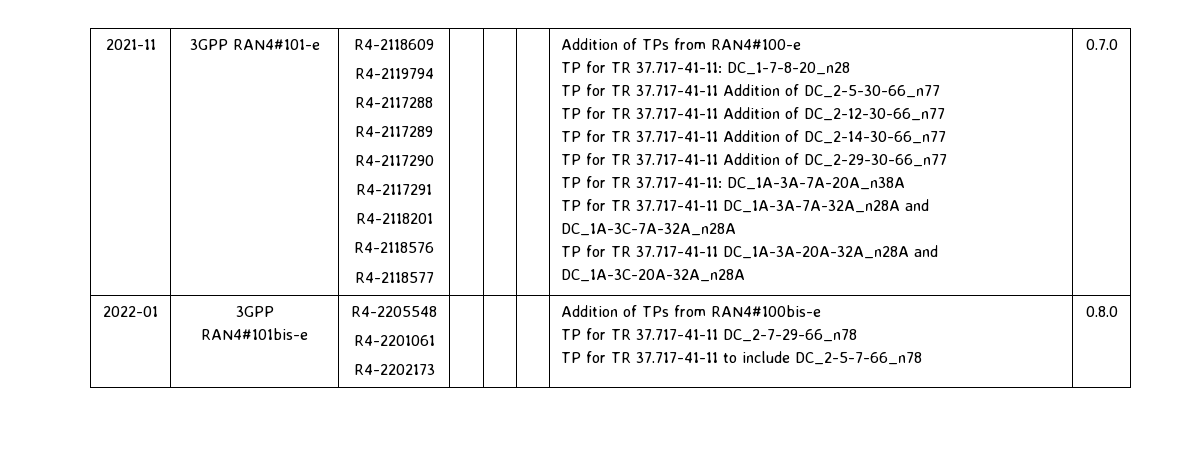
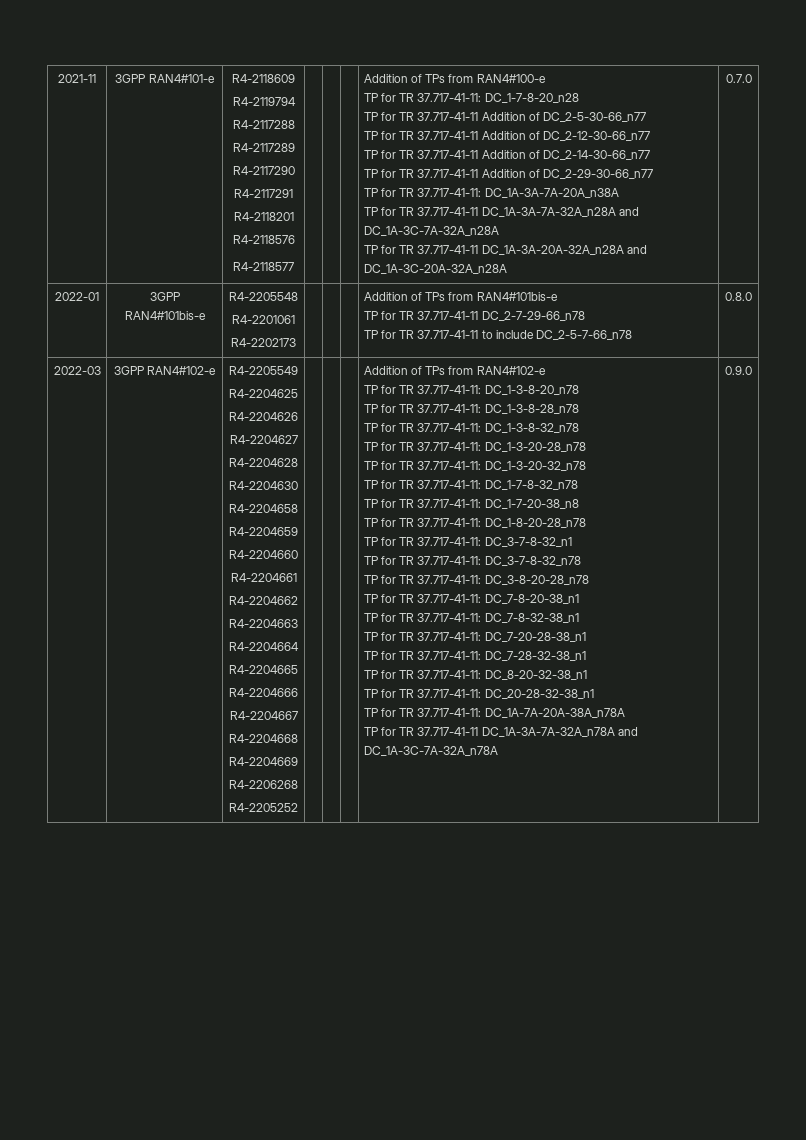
  2022-01 | 3GPP RAN4#101bis-e | R4-2205548
  R4-2201061
- R4-2202173 | | | | Addition of TPs from RAN4#100bis-e
+ R4-2202173 | | | | Addition of TPs from RAN4#101bis-e
+ 2022-03 | 3GPP RAN4#102-e | R4-2205549
+ R4-2204625
+ R4-2204626
+ R4-2204627
+ R4-2204628
+ R4-2204630
+ R4-2204658
+ R4-2204659
+ R4-2204660
+ R4-2204661
+ R4-2204662
+ R4-2204663
+ R4-2204664
+ R4-2204665
+ R4-2204666
+ R4-2204667
+ R4-2204668
+ R4-2204669
+ R4-2206268
+ R4-2205252 | | | | Addition of TPs from RAN4#102-e
+ TP for TR 37.717-41-11: DC_1-3-8-20_n78
+ TP for TR 37.717-41-11: DC_1-3-8-28_n78
+ TP for TR 37.717-41-11: DC_1-3-8-32_n78
+ TP for TR 37.717-41-11: DC_1-3-20-28_n78
+ TP for TR 37.717-41-11: DC_1-3-20-32_n78
+ TP for TR 37.717-41-11: DC_1-7-8-32_n78
+ TP for TR 37.717-41-11: DC_1-7-20-38_n8
+ TP for TR 37.717-41-11: DC_1-8-20-28_n78
+ TP for TR 37.717-41-11: DC_3-7-8-32_n1
+ TP for TR 37.717-41-11: DC_3-7-8-32_n78
+ TP for TR 37.717-41-11: DC_3-8-20-28_n78
+ TP for TR 37.717-41-11: DC_7-8-20-38_n1
+ TP for TR 37.717-41-11: DC_7-8-32-38_n1
+ TP for TR 37.717-41-11: DC_7-20-28-38_n1
+ TP for TR 37.717-41-11: DC_7-28-32-38_n1
+ TP for TR 37.717-41-11: DC_8-20-32-38_n1
+ TP for TR 37.717-41-11: DC_20-28-32-38_n1
+ TP for TR 37.717-41-11: DC_1A-7A-20A-38A_n78A
+ TP for TR 37.717-41-11 DC_1A-3A-7A-32A_n78A and DC_1A-3C-7A-32A_n78A | 0.9.0

